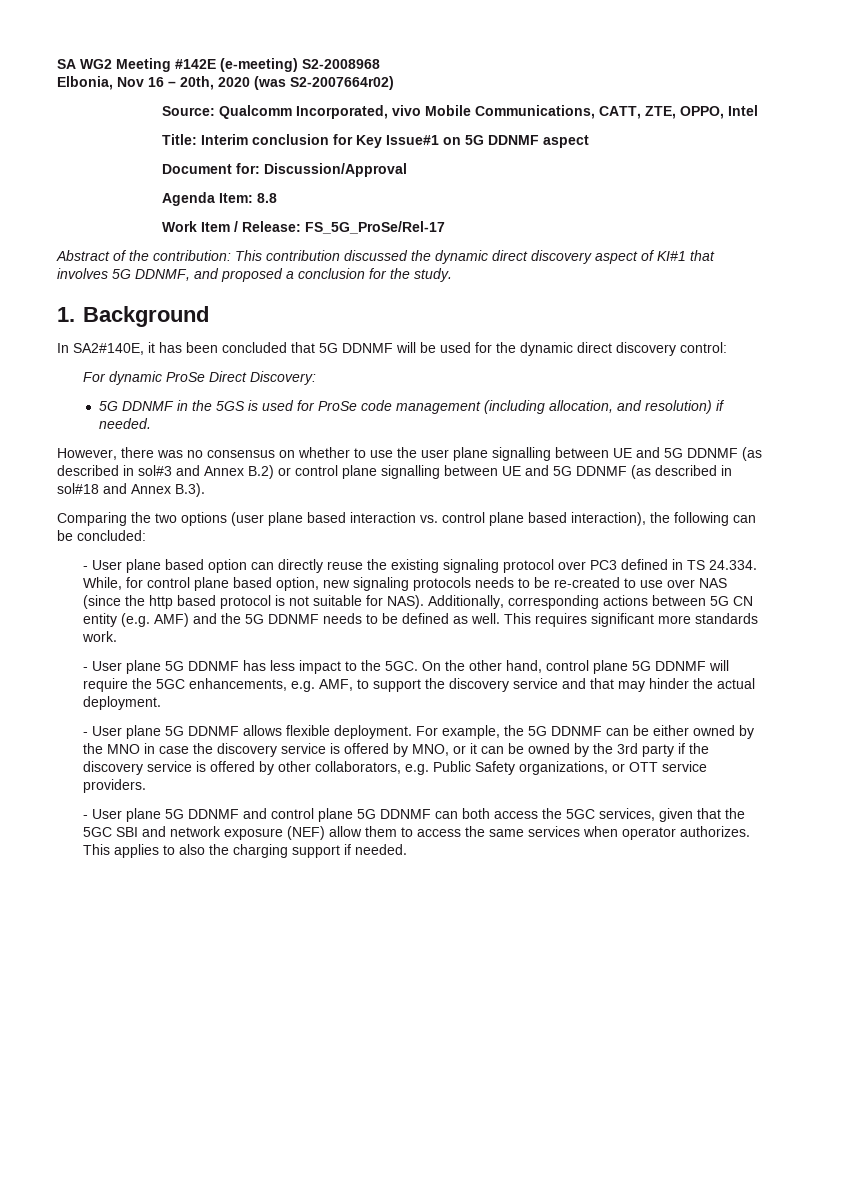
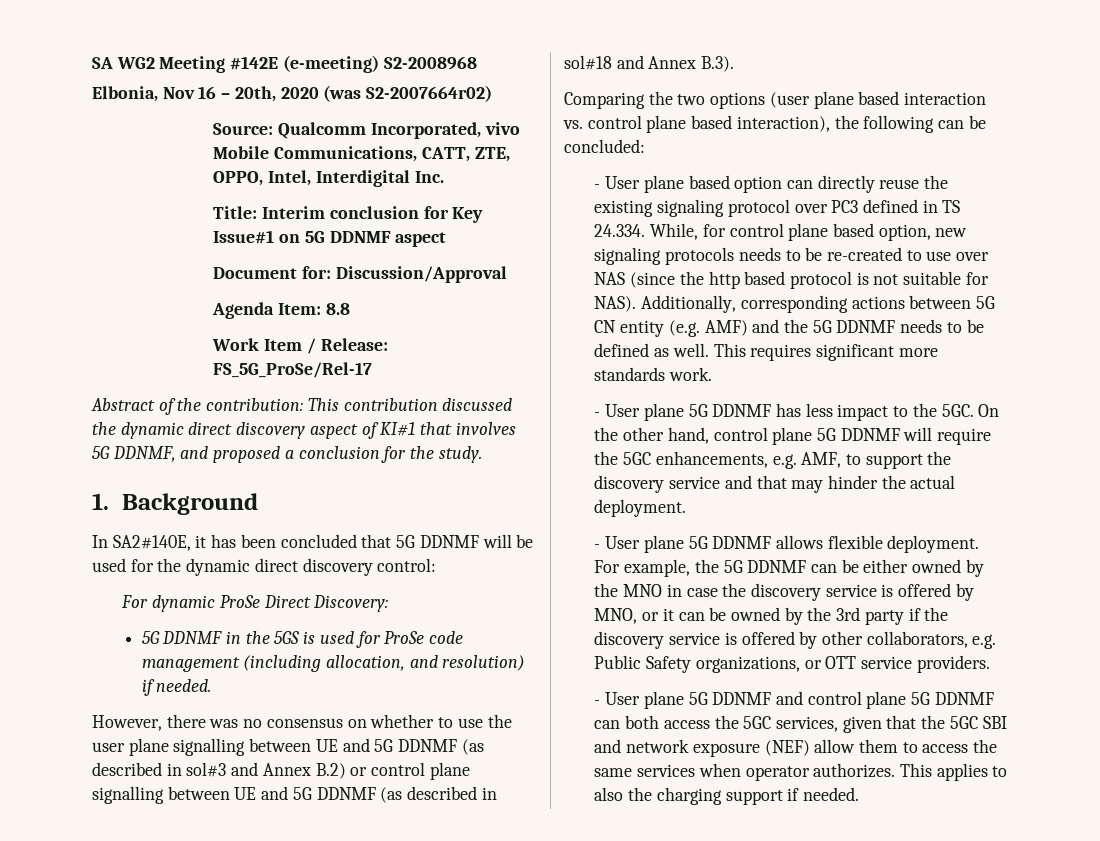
- Source: Qualcomm Incorporated, vivo Mobile Communications, CATT, ZTE, OPPO, Intel
+ Source: Qualcomm Incorporated, vivo Mobile Communications, CATT, ZTE, OPPO, Intel, Interdigital Inc.

